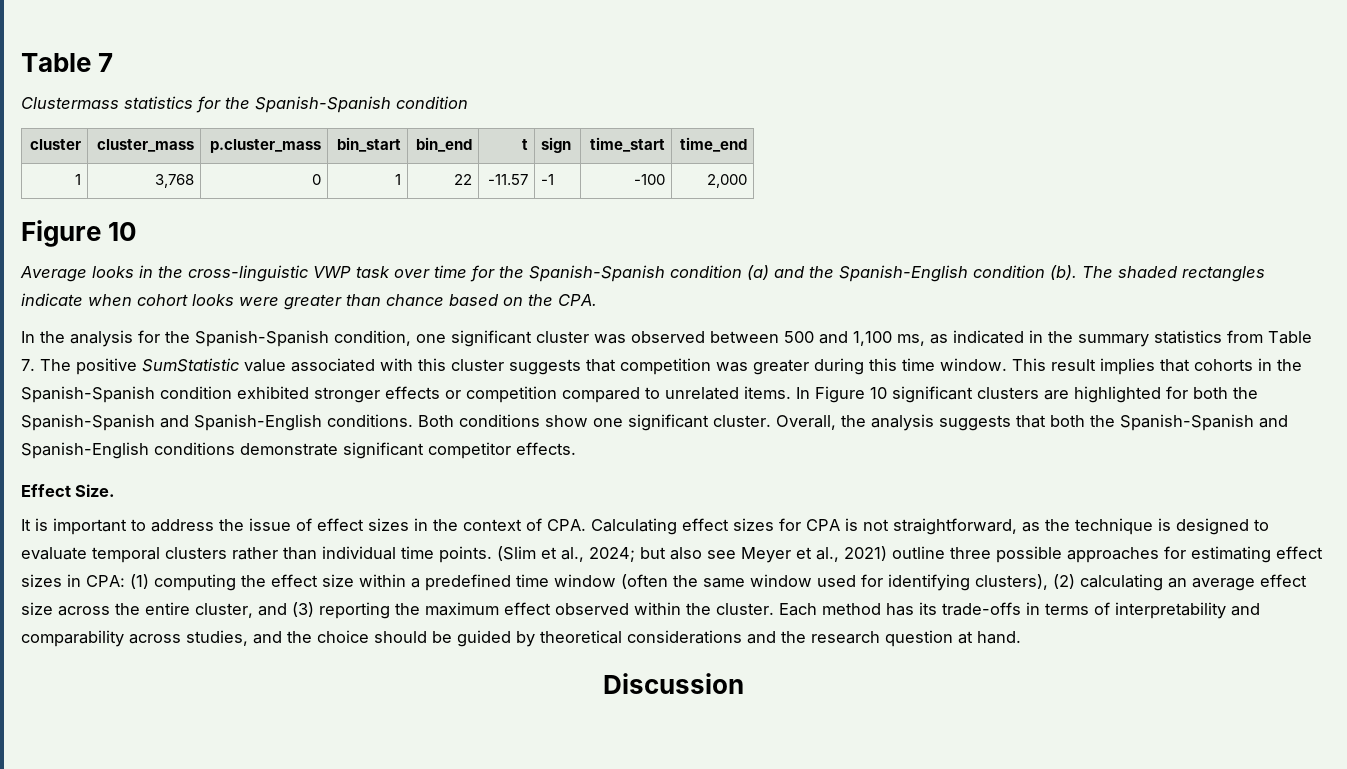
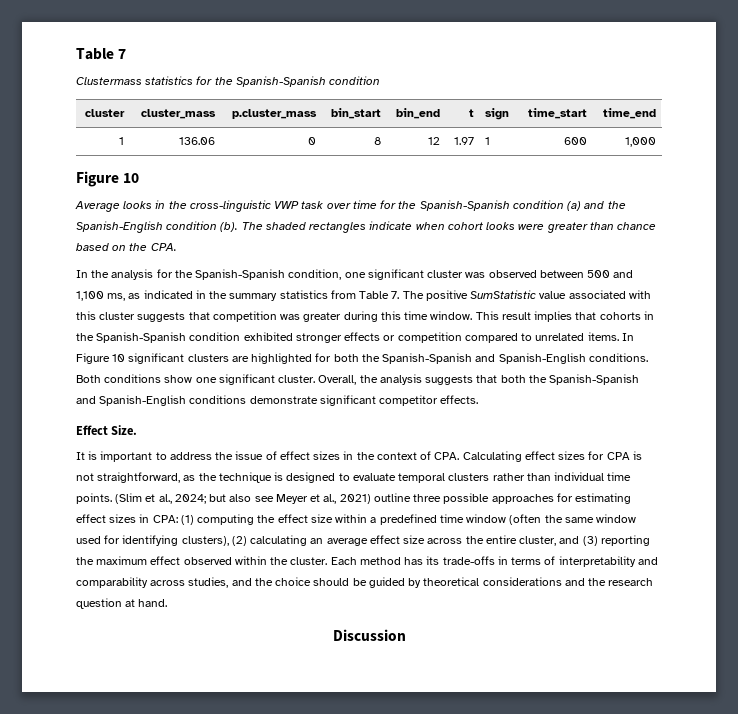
- 1 | 3,768 | 0 | 1 | 22 | -11.57 | -1 | -100 | 2,000
+ 1 | 136.06 | 0 | 8 | 12 | 1.97 | 1 | 600 | 1,000

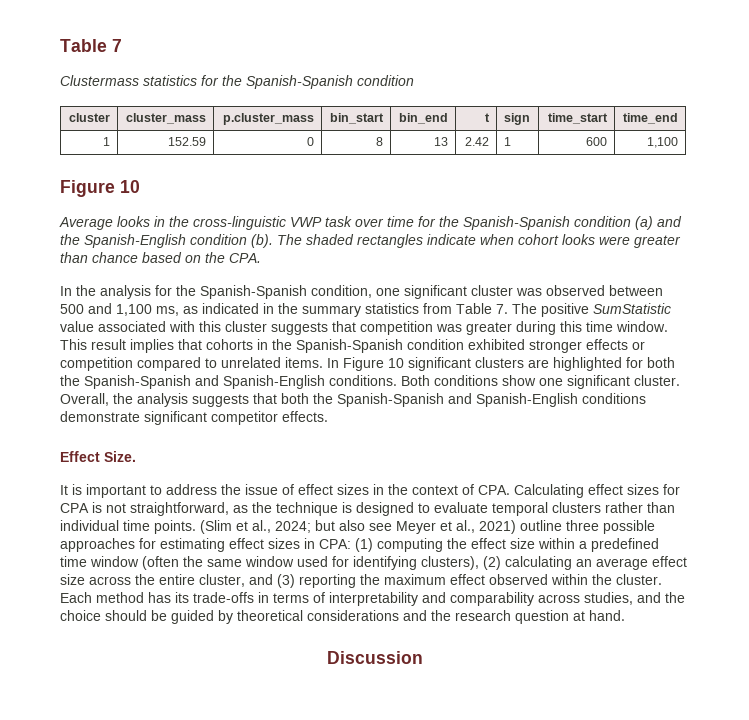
- 1 | 136.06 | 0 | 8 | 12 | 1.97 | 1 | 600 | 1,000
+ 1 | 152.59 | 0 | 8 | 13 | 2.42 | 1 | 600 | 1,100

